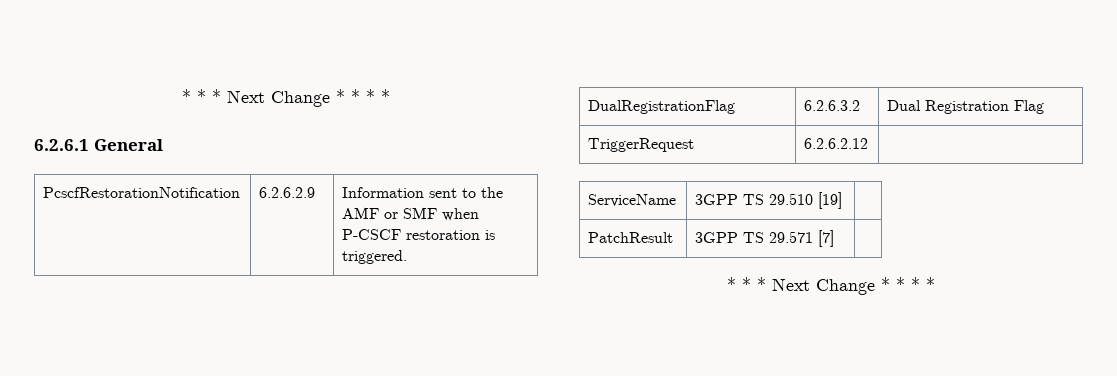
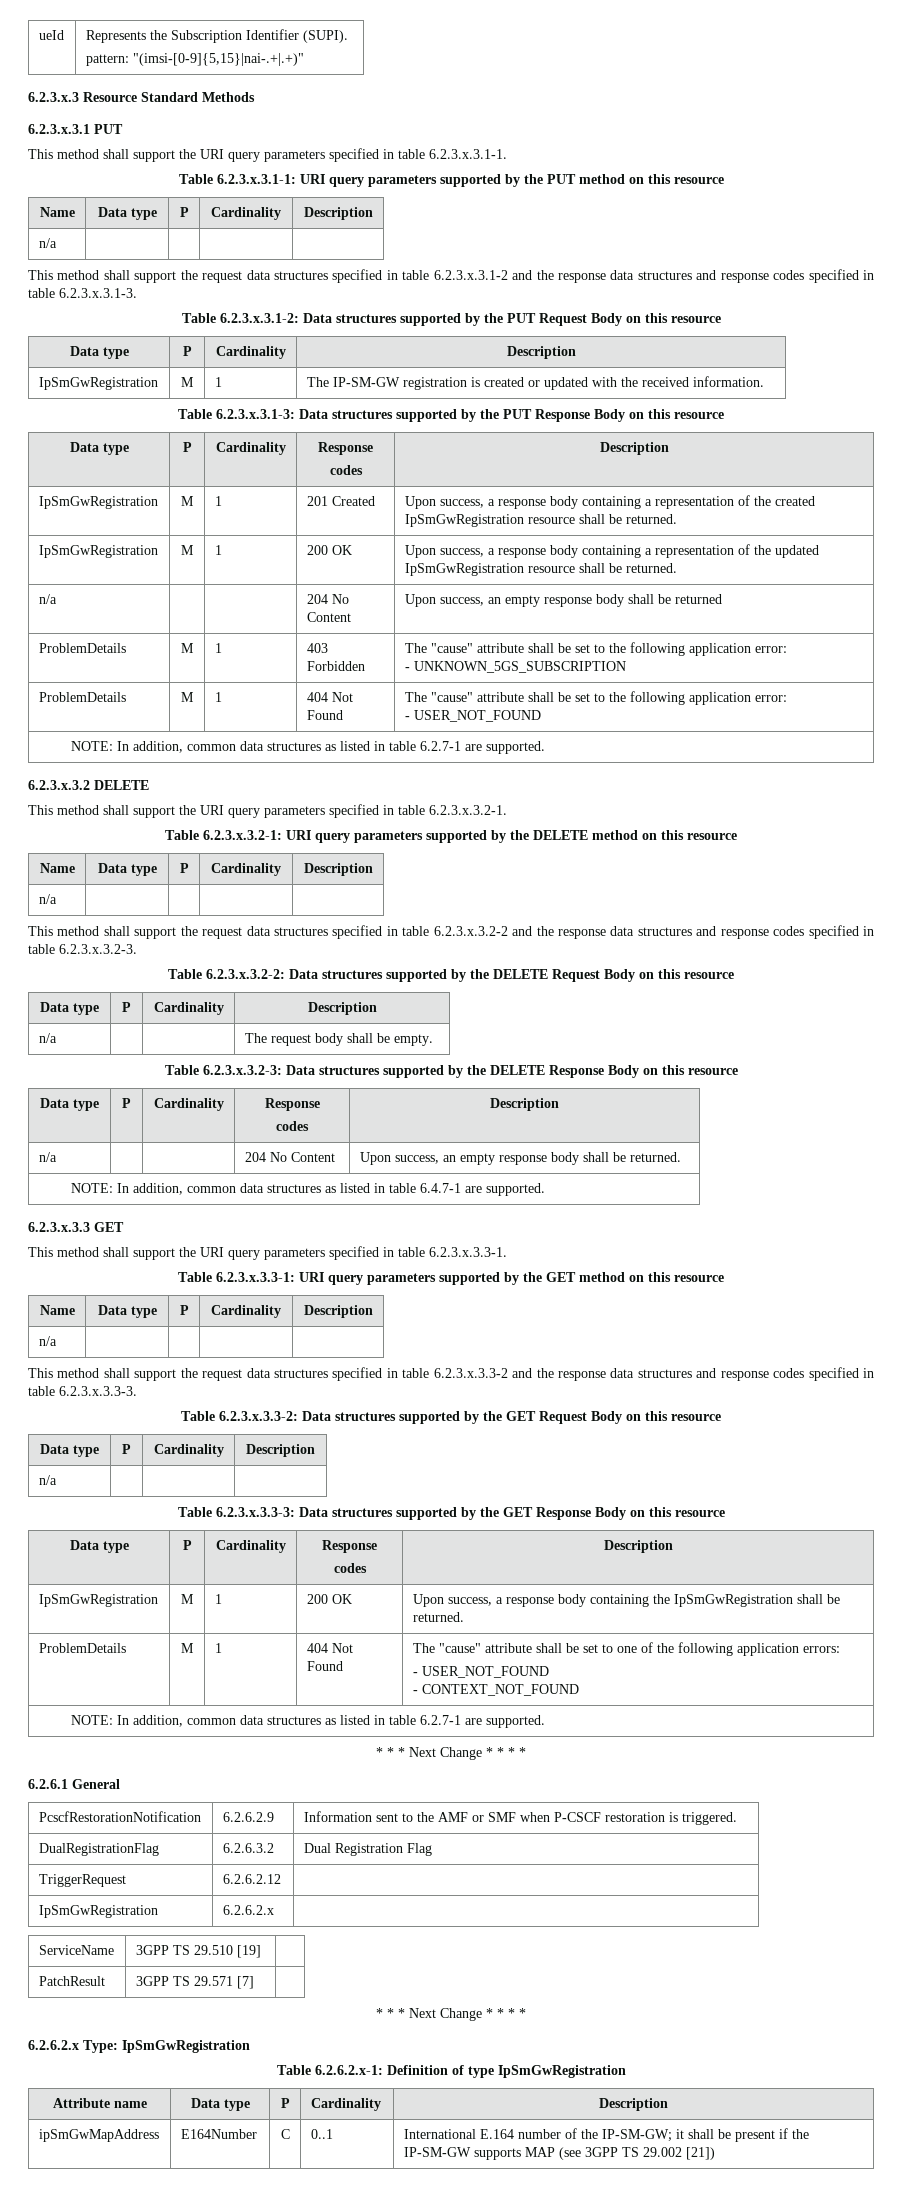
+ ueId | Represents the Subscription Identifier (SUPI).
+ pattern: "(imsi-[0-9]{5,15}|nai-.+|.+)"
+ 6.2.3.x.3 Resource Standard Methods
+ 6.2.3.x.3.1 PUT
+ This method shall support the URI query parameters specified in table 6.2.3.x.3.1-1.
+ Table 6.2.3.x.3.1-1: URI query parameters supported by the PUT method on this resource
+ Name | Data type | P | Cardinality | Description
+ n/a | | | |
+ This method shall support the request data structures specified in table 6.2.3.x.3.1-2 and the response data structures and response codes specified in table 6.2.3.x.3.1-3.
+ Table 6.2.3.x.3.1-2: Data structures supported by the PUT Request Body on this resource
+ Data type | P | Cardinality | Description
+ IpSmGwRegistration | M | 1 | The IP-SM-GW registration is created or updated with the received information.
+ Table 6.2.3.x.3.1-3: Data structures supported by the PUT Response Body on this resource
+ Data type | P | Cardinality | Response
+ codes | Description
+ IpSmGwRegistration | M | 1 | 201 Created | Upon success, a response body containing a representation of the created IpSmGwRegistration resource shall be returned.
+ IpSmGwRegistration | M | 1 | 200 OK | Upon success, a response body containing a representation of the updated IpSmGwRegistration resource shall be returned.
+ n/a | | | 204 No Content | Upon success, an empty response body shall be returned
+ ProblemDetails | M | 1 | 403 Forbidden | The "cause" attribute shall be set to the following application error:
+ - UNKNOWN_5GS_SUBSCRIPTION
+ ProblemDetails | M | 1 | 404 Not Found | The "cause" attribute shall be set to the following application error:
+ - USER_NOT_FOUND
+ NOTE: In addition, common data structures as listed in table 6.2.7-1 are supported.
+ 6.2.3.x.3.2 DELETE
+ This method shall support the URI query parameters specified in table 6.2.3.x.3.2-1.
+ Table 6.2.3.x.3.2-1: URI query parameters supported by the DELETE method on this resource
+ Name | Data type | P | Cardinality | Description
+ n/a | | | |
+ This method shall support the request data structures specified in table 6.2.3.x.3.2-2 and the response data structures and response codes specified in table 6.2.3.x.3.2-3.
+ Table 6.2.3.x.3.2-2: Data structures supported by the DELETE Request Body on this resource
+ Data type | P | Cardinality | Description
+ n/a | | | The request body shall be empty.
+ Table 6.2.3.x.3.2-3: Data structures supported by the DELETE Response Body on this resource
+ Data type | P | Cardinality | Response
+ codes | Description
+ n/a | | | 204 No Content | Upon success, an empty response body shall be returned.
+ NOTE: In addition, common data structures as listed in table 6.4.7-1 are supported.
+ 6.2.3.x.3.3 GET
+ This method shall support the URI query parameters specified in table 6.2.3.x.3.3-1.
+ Table 6.2.3.x.3.3-1: URI query parameters supported by the GET method on this resource
+ Name | Data type | P | Cardinality | Description
+ n/a | | | |
+ This method shall support the request data structures specified in table 6.2.3.x.3.3-2 and the response data structures and response codes specified in table 6.2.3.x.3.3-3.
+ Table 6.2.3.x.3.3-2: Data structures supported by the GET Request Body on this resource
+ Data type | P | Cardinality | Description
+ n/a | | |
+ Table 6.2.3.x.3.3-3: Data structures supported by the GET Response Body on this resource
+ Data type | P | Cardinality | Response
+ codes | Description
+ IpSmGwRegistration | M | 1 | 200 OK | Upon success, a response body containing the IpSmGwRegistration shall be returned.
+ ProblemDetails | M | 1 | 404 Not Found | The "cause" attribute shall be set to one of the following application errors:
+ - USER_NOT_FOUND
+ - CONTEXT_NOT_FOUND
+ NOTE: In addition, common data structures as listed in table 6.2.7-1 are supported.
+ IpSmGwRegistration | 6.2.6.2.x |
+ 6.2.6.2.x Type: IpSmGwRegistration
+ Table 6.2.6.2.x-1: Definition of type IpSmGwRegistration
+ Attribute name | Data type | P | Cardinality | Description
+ ipSmGwMapAddress | E164Number | C | 0..1 | International E.164 number of the IP-SM-GW; it shall be present if the IP-SM-GW supports MAP (see 3GPP TS 29.002 [21])

